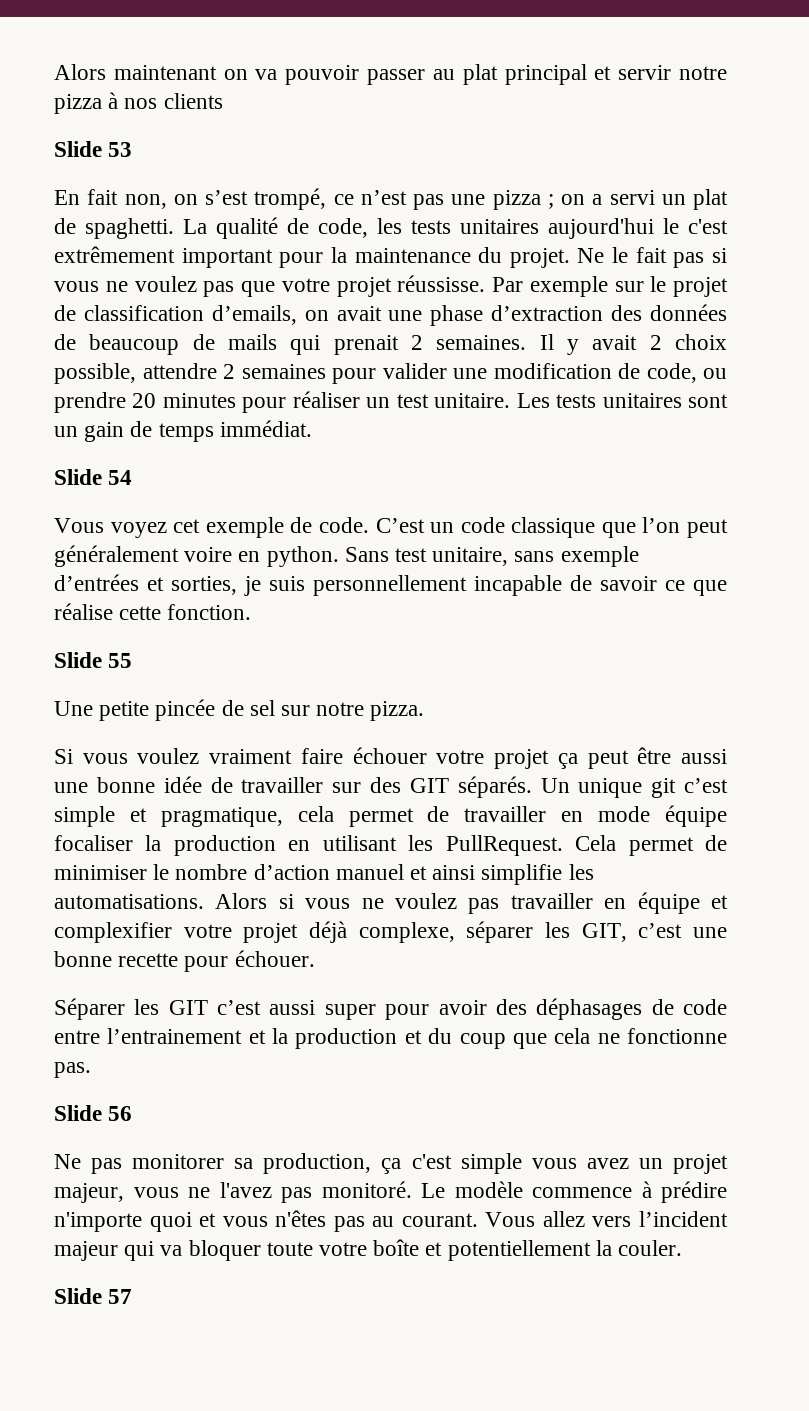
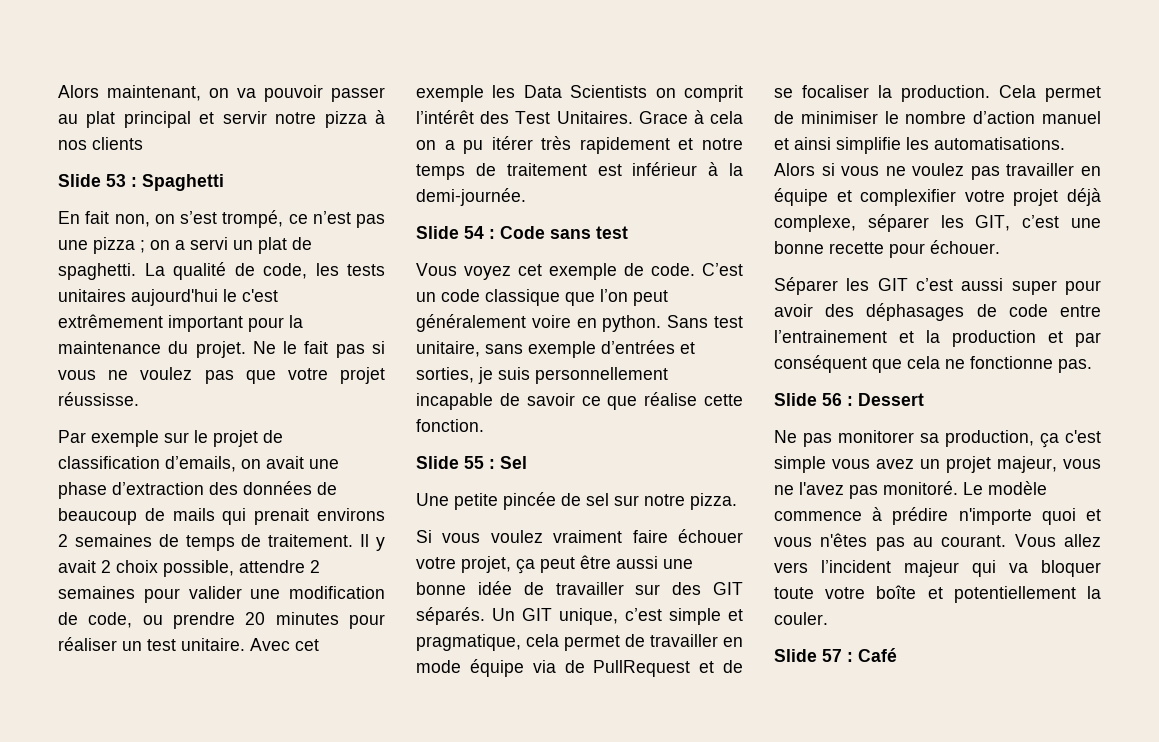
- Alors maintenant on va pouvoir passer au plat principal et servir notre pizza à nos clients
+ Alors maintenant, on va pouvoir passer au plat principal et servir notre pizza à nos clients
- Slide 53
+ Slide 53 : Spaghetti
- Ne le fait pas si vous ne voulez pas que votre projet réussisse. Par exemple sur le projet de classification d’emails, on avait une phase d’extraction des données de beaucoup de mails qui prenait 2 semaines.
+ Ne le fait pas si vous ne voulez pas que votre projet réussisse.
+ Par exemple sur le projet de classification d’emails, on avait une phase d’extraction des données de beaucoup de mails qui prenait environs 2 semaines de temps de traitement.
- Les tests unitaires sont un gain de temps immédiat.
- Slide 54
+ Avec cet exemple les Data Scientists on comprit l’intérêt des Test Unitaires. Grace à cela on a pu itérer très rapidement et notre temps de traitement est inférieur à la demi-journée.
+ Slide 54 : Code sans test
- Slide 55
+ Slide 55 : Sel
- Si vous voulez vraiment faire échouer votre projet ça peut être aussi une bonne idée de travailler sur des GIT séparés.
+ Si vous voulez vraiment faire échouer votre projet, ça peut être aussi une bonne idée de travailler sur des GIT séparés.
- Un unique git c’est simple et pragmatique, cela permet de travailler en mode équipe focaliser la production en utilisant les PullRequest.
+ Un GIT unique, c’est simple et pragmatique, cela permet de travailler en mode équipe via de PullRequest et de se focaliser la production.
- Séparer les GIT c’est aussi super pour avoir des déphasages de code entre l’entrainement et la production et du coup que cela ne fonctionne pas.
+ Séparer les GIT c’est aussi super pour avoir des déphasages de code entre l’entrainement et la production et par conséquent que cela ne fonctionne pas.
- Slide 56
+ Slide 56 : Dessert
- Slide 57
+ Slide 57 : Café

